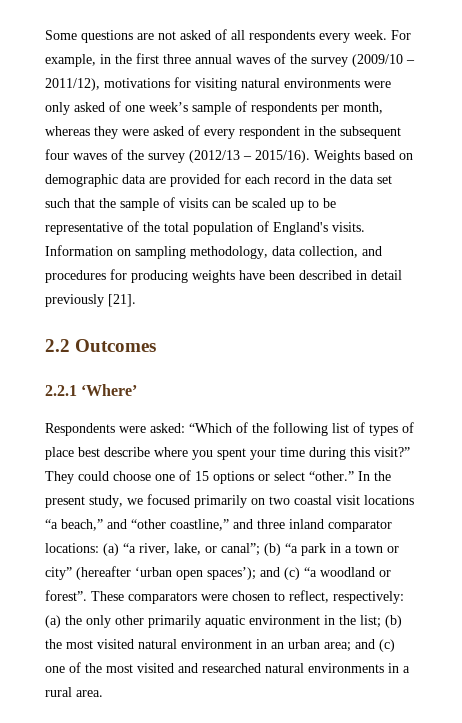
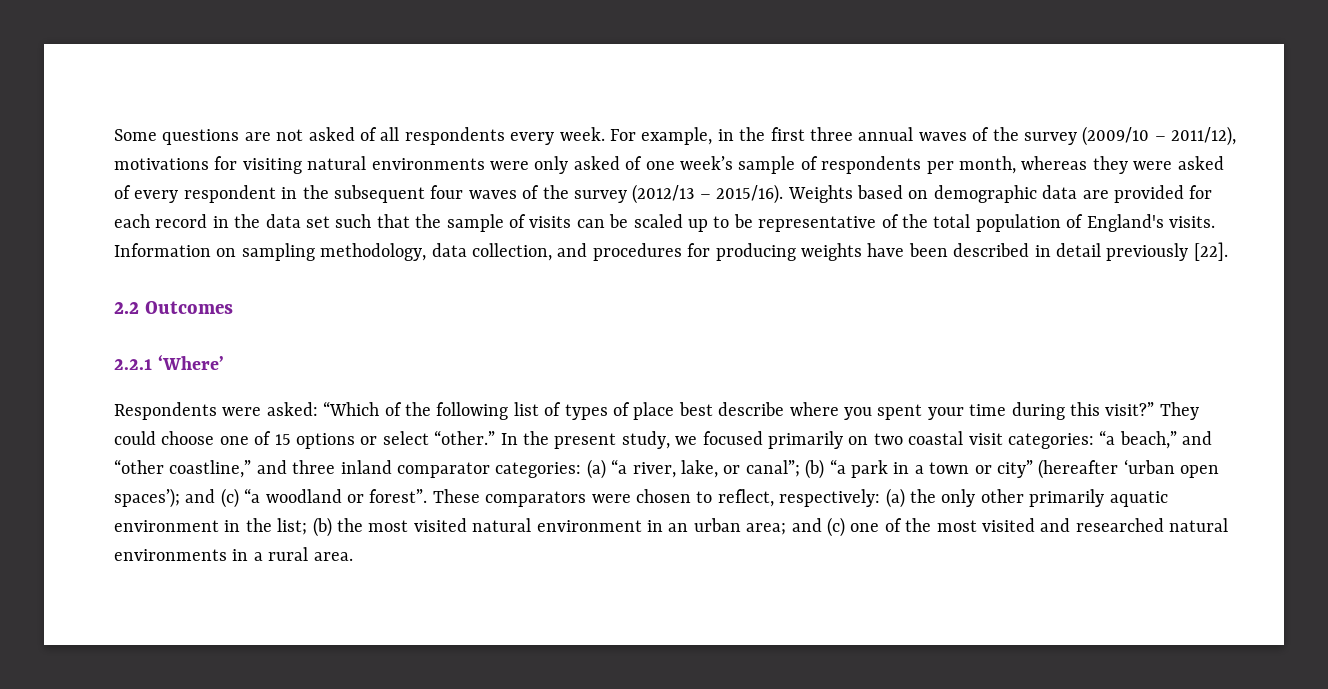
- Information on sampling methodology, data collection, and procedures for producing weights have been described in detail previously [21].
+ Information on sampling methodology, data collection, and procedures for producing weights have been described in detail previously [22].
- In the present study, we focused primarily on two coastal visit locations “a beach,” and “other coastline,” and three inland comparator locations: (a) “a river, lake, or canal”; (b) “a park in a town or city” (hereafter ‘urban open spaces’); and (c) “a woodland or forest”.
+ In the present study, we focused primarily on two coastal visit categories: “a beach,” and “other coastline,” and three inland comparator categories: (a) “a river, lake, or canal”; (b) “a park in a town or city” (hereafter ‘urban open spaces’); and (c) “a woodland or forest”.

